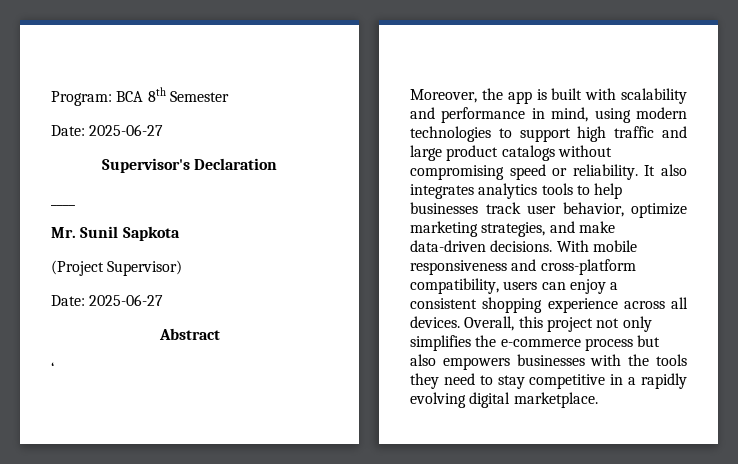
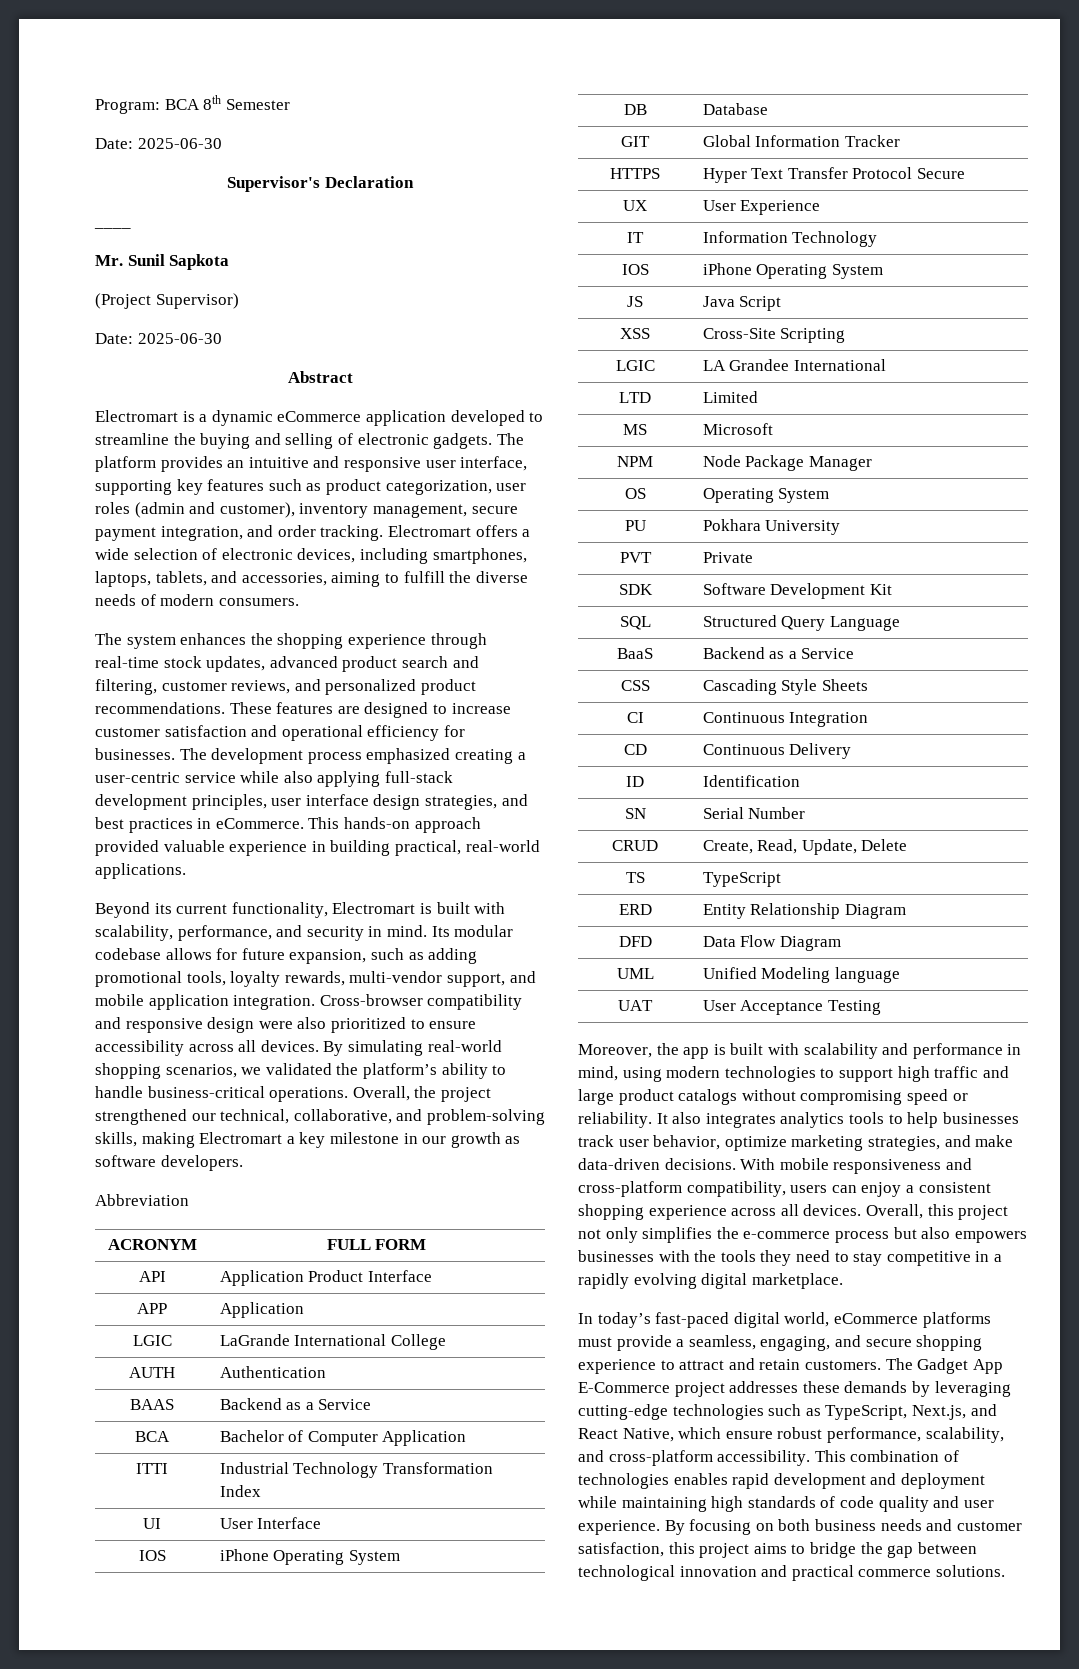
  Program: BCA 8th Semester
- Date: 2025-06-27
+ Date: 2025-06-30
  (Project Supervisor)
- Date: 2025-06-27
+ Date: 2025-06-30
- ‘
+ Electromart is a dynamic eCommerce application developed to streamline the buying and selling of electronic gadgets. The platform provides an intuitive and responsive user interface, supporting key features such as product categorization, user roles (admin and customer), inventory management, secure payment integration, and order tracking. Electromart offers a wide selection of electronic devices, including smartphones, laptops, tablets, and accessories, aiming to fulfill the diverse needs of modern consumers.
+ The system enhances the shopping experience through real-time stock updates, advanced product search and filtering, customer reviews, and personalized product recommendations. These features are designed to increase customer satisfaction and operational efficiency for businesses. The development process emphasized creating a user-centric service while also applying full-stack development principles, user interface design strategies, and best practices in eCommerce. This hands-on approach provided valuable experience in building practical, real-world applications.
+ Beyond its current functionality, Electromart is built with scalability, performance, and security in mind. Its modular codebase allows for future expansion, such as adding promotional tools, loyalty rewards, multi-vendor support, and mobile application integration. Cross-browser compatibility and responsive design were also prioritized to ensure accessibility across all devices. By simulating real-world shopping scenarios, we validated the platform’s ability to handle business-critical operations. Overall, the project strengthened our technical, collaborative, and problem-solving skills, making Electromart a key milestone in our growth as software developers.
+ Abbreviation
+ ACRONYM | FULL FORM
+ API | Application Product Interface
+ APP | Application
+ LGIC | LaGrande International College
+ AUTH | Authentication
+ BAAS | Backend as a Service
+ BCA | Bachelor of Computer Application
+ ITTI | Industrial Technology Transformation Index
+ UI | User Interface
+ IOS | iPhone Operating System
+ DB | Database
+ GIT | Global Information Tracker
+ HTTPS | Hyper Text Transfer Protocol Secure
+ UX | User Experience
+ IT | Information Technology
+ IOS | iPhone Operating System
+ JS | Java Script
+ XSS | Cross-Site Scripting
+ LGIC | LA Grandee International
+ LTD | Limited
+ MS | Microsoft
+ NPM | Node Package Manager
+ OS | Operating System
+ PU | Pokhara University
+ PVT | Private
+ SDK | Software Development Kit
+ SQL | Structured Query Language
+ BaaS | Backend as a Service
+ CSS | Cascading Style Sheets
+ CI | Continuous Integration
+ CD | Continuous Delivery
+ ID | Identification
+ SN | Serial Number
+ CRUD | Create, Read, Update, Delete
+ TS | TypeScript
+ ERD | Entity Relationship Diagram
+ DFD | Data Flow Diagram
+ UML | Unified Modeling language
+ UAT | User Acceptance Testing
+ In today’s fast-paced digital world, eCommerce platforms must provide a seamless, engaging, and secure shopping experience to attract and retain customers. The Gadget App E-Commerce project addresses these demands by leveraging cutting-edge technologies such as TypeScript, Next.js, and React Native, which ensure robust performance, scalability, and cross-platform accessibility. This combination of technologies enables rapid development and deployment while maintaining high standards of code quality and user experience. By focusing on both business needs and customer satisfaction, this project aims to bridge the gap between technological innovation and practical commerce solutions.

